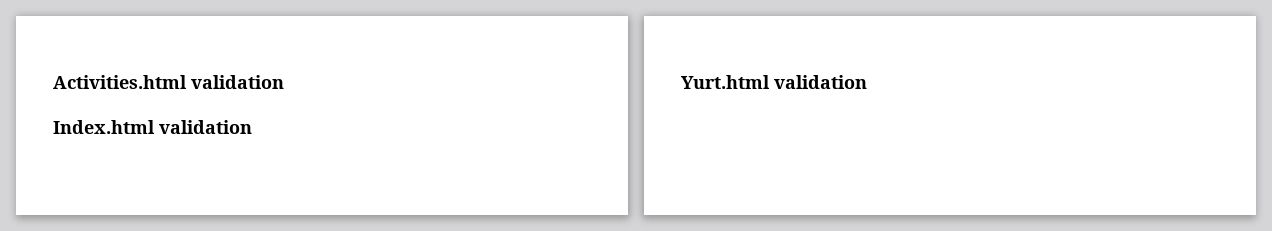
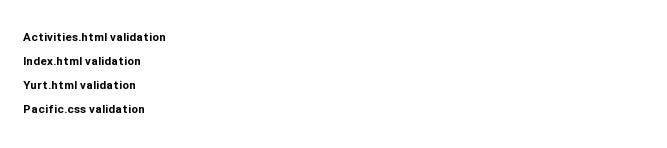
+ Pacific.css validation

